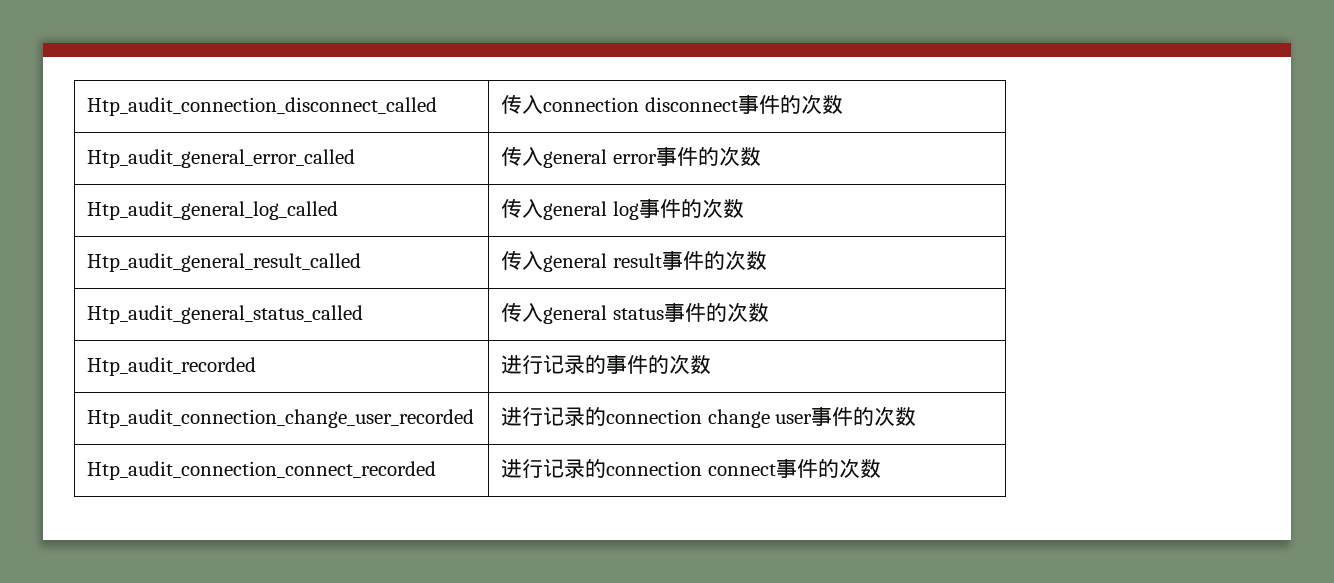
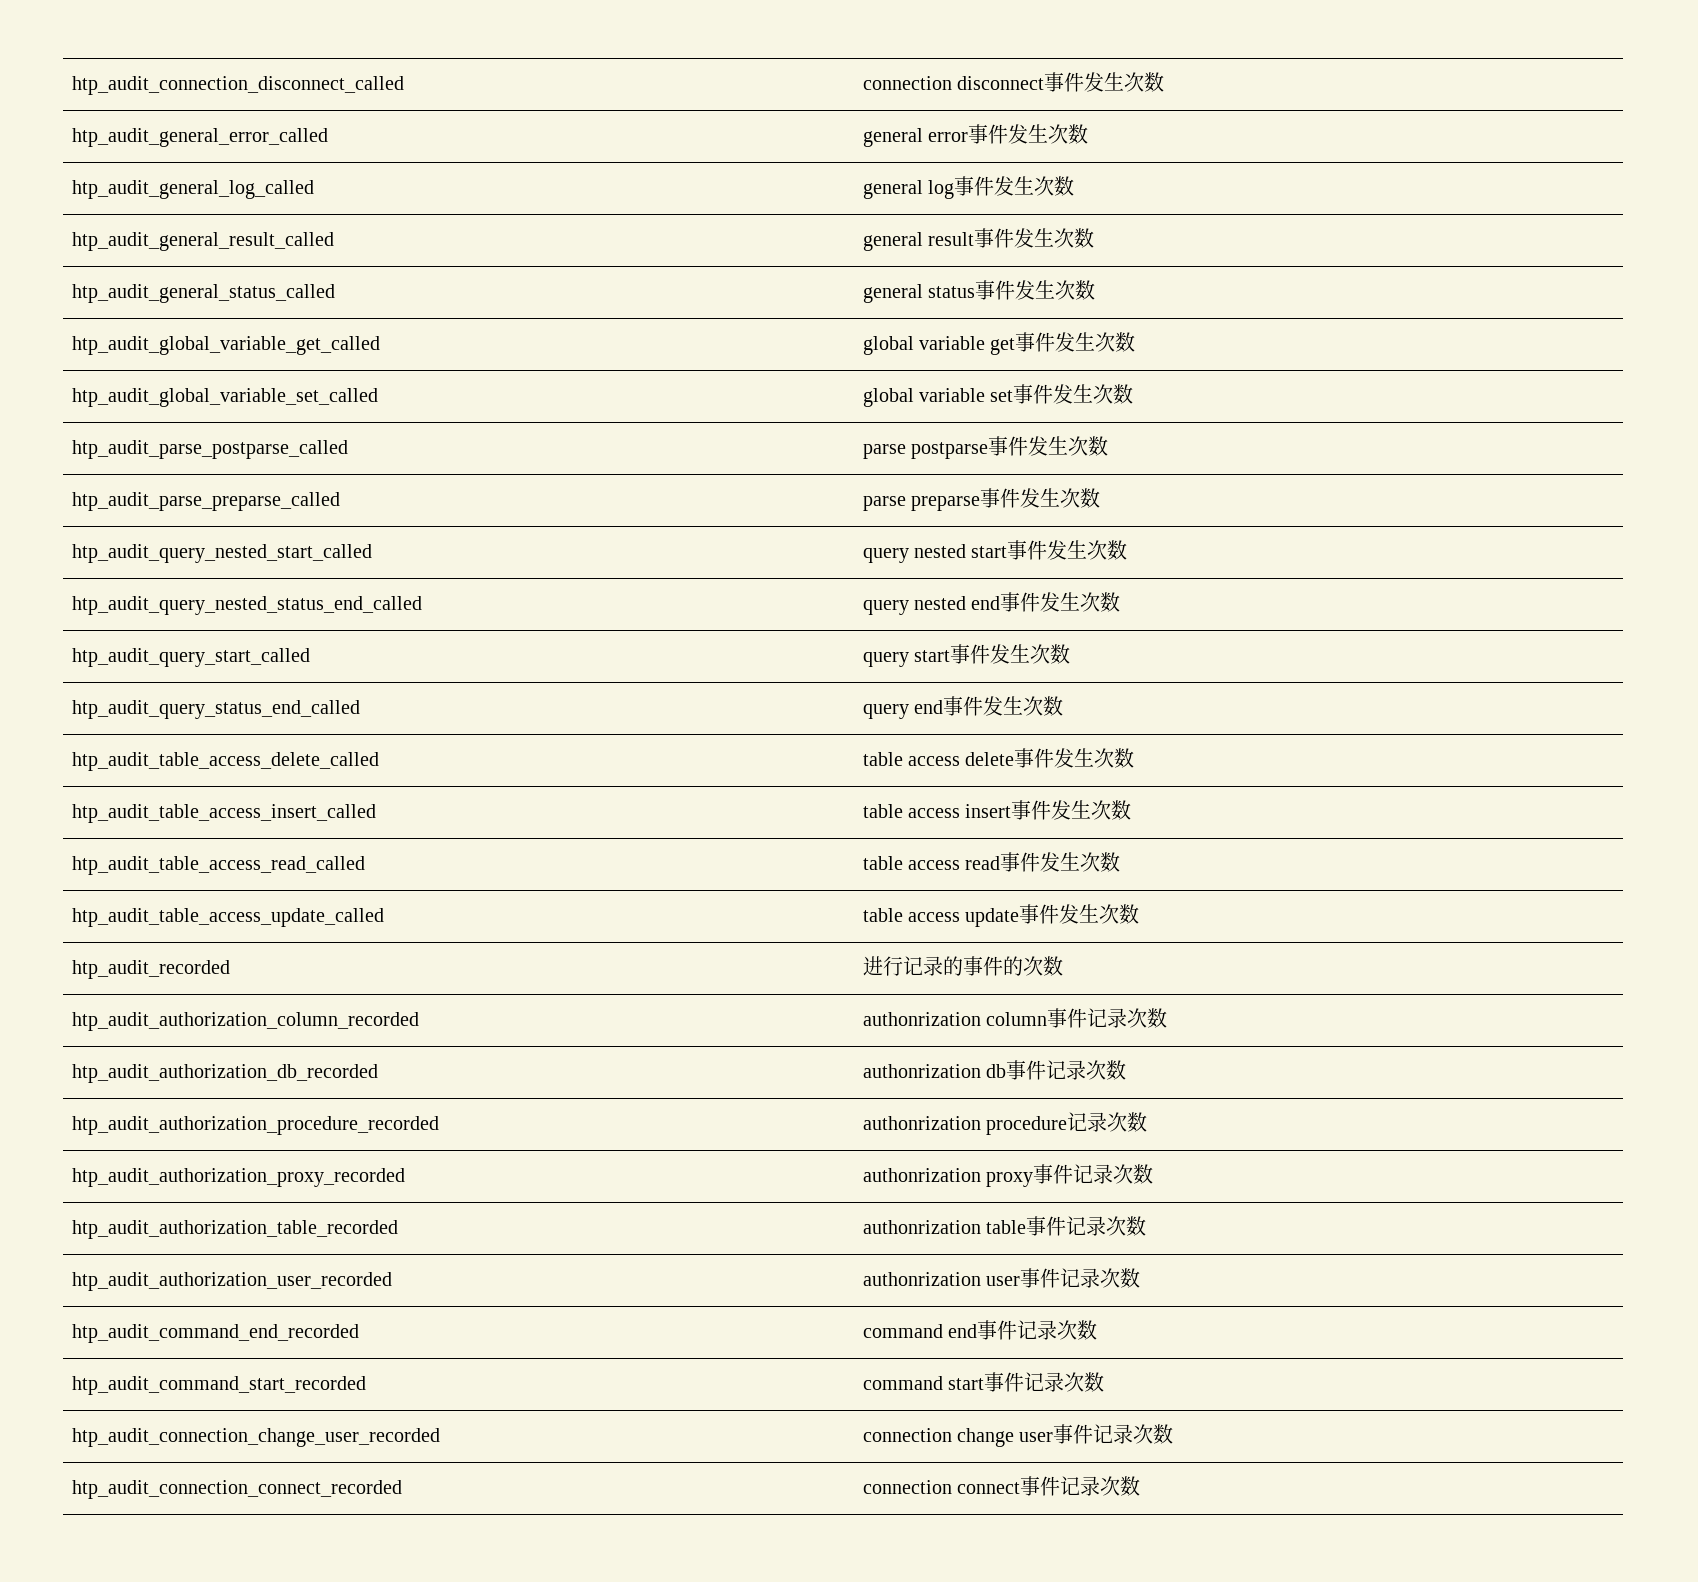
- Htp_audit_connection_disconnect_called | 传入connection disconnect事件的次数
- Htp_audit_general_error_called | 传入general error事件的次数
- Htp_audit_general_log_called | 传入general log事件的次数
- Htp_audit_general_result_called | 传入general result事件的次数
- Htp_audit_general_status_called | 传入general status事件的次数
- Htp_audit_recorded | 进行记录的事件的次数
+ htp_audit_connection_disconnect_called | connection disconnect事件发生次数
+ htp_audit_general_error_called | general error事件发生次数
+ htp_audit_general_log_called | general log事件发生次数
+ htp_audit_general_result_called | general result事件发生次数
+ htp_audit_general_status_called | general status事件发生次数
+ htp_audit_global_variable_get_called | global variable get事件发生次数
+ htp_audit_global_variable_set_called | global variable set事件发生次数
+ htp_audit_parse_postparse_called | parse postparse事件发生次数
+ htp_audit_parse_preparse_called | parse preparse事件发生次数
+ htp_audit_query_nested_start_called | query nested start事件发生次数
+ htp_audit_query_nested_status_end_called | query nested end事件发生次数
+ htp_audit_query_start_called | query start事件发生次数
+ htp_audit_query_status_end_called | query end事件发生次数
+ htp_audit_table_access_delete_called | table access delete事件发生次数
+ htp_audit_table_access_insert_called | table access insert事件发生次数
+ htp_audit_table_access_read_called | table access read事件发生次数
+ htp_audit_table_access_update_called | table access update事件发生次数
+ htp_audit_recorded | 进行记录的事件的次数
- Htp_audit_connection_change_user_recorded | 进行记录的connection change user事件的次数
- Htp_audit_connection_connect_recorded | 进行记录的connection connect事件的次数
+ htp_audit_authorization_column_recorded | authonrization column事件记录次数
+ htp_audit_authorization_db_recorded | authonrization db事件记录次数
+ htp_audit_authorization_procedure_recorded | authonrization procedure记录次数
+ htp_audit_authorization_proxy_recorded | authonrization proxy事件记录次数
+ htp_audit_authorization_table_recorded | authonrization table事件记录次数
+ htp_audit_authorization_user_recorded | authonrization user事件记录次数
+ htp_audit_command_end_recorded | command end事件记录次数
+ htp_audit_command_start_recorded | command start事件记录次数
+ htp_audit_connection_change_user_recorded | connection change user事件记录次数
+ htp_audit_connection_connect_recorded | connection connect事件记录次数

